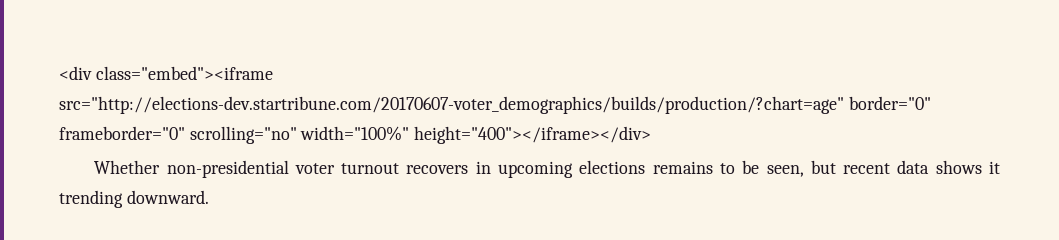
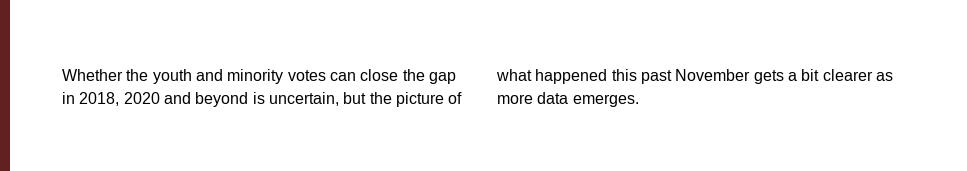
- <div class="embed"><iframe src="http://elections-dev.startribune.com/20170607-voter_demographics/builds/production/?chart=age" border="0" frameborder="0" scrolling="no" width="100%" height="400"></iframe></div>
- Whether non-presidential voter turnout recovers in upcoming elections remains to be seen, but recent data shows it trending downward.
+ Whether the youth and minority votes can close the gap in 2018, 2020 and beyond is uncertain, but the picture of what happened this past November gets a bit clearer as more data emerges.

